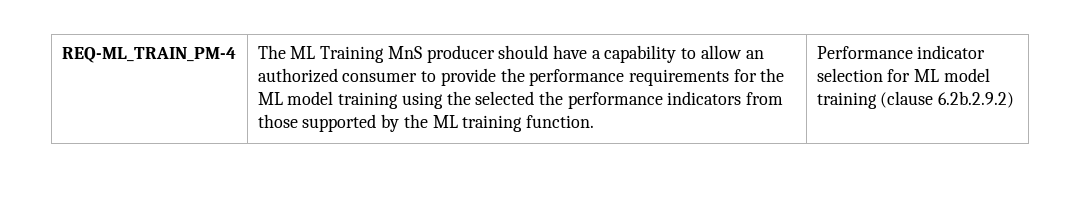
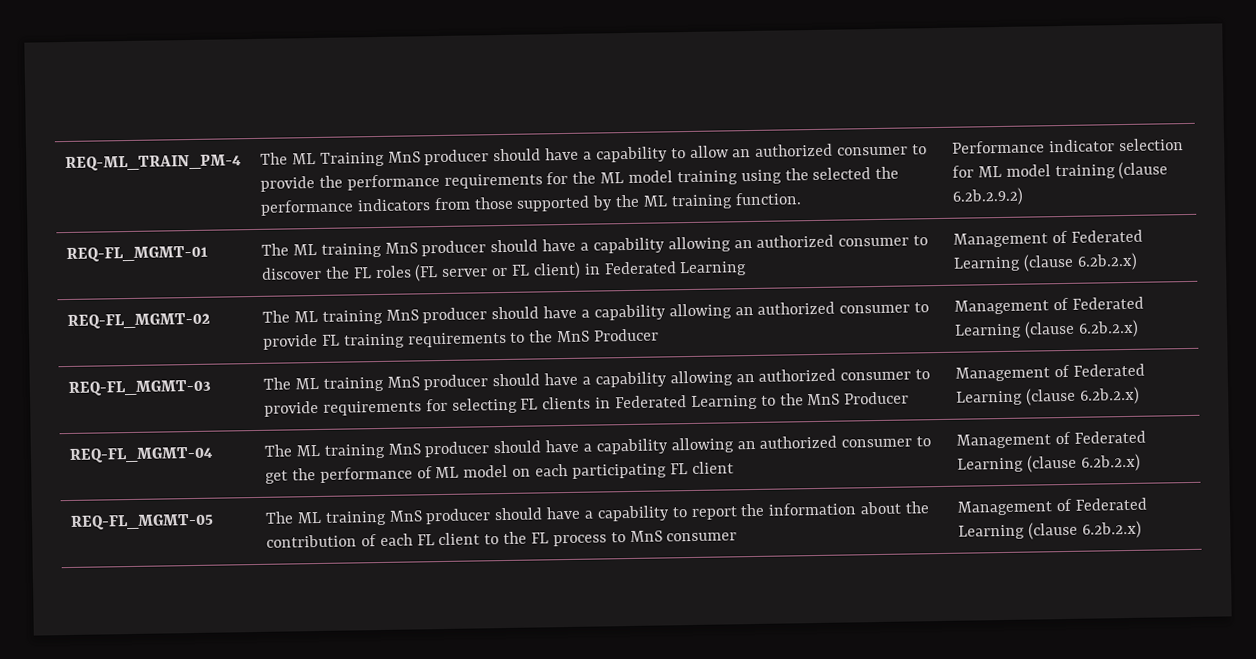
+ REQ-FL_MGMT-01 | The ML training MnS producer should have a capability allowing an authorized consumer to discover the FL roles (FL server or FL client) in Federated Learning | Management of Federated Learning (clause 6.2b.2.x)
+ REQ-FL_MGMT-02 | The ML training MnS producer should have a capability allowing an authorized consumer to provide FL training requirements to the MnS Producer | Management of Federated Learning (clause 6.2b.2.x)
+ REQ-FL_MGMT-03 | The ML training MnS producer should have a capability allowing an authorized consumer to provide requirements for selecting FL clients in Federated Learning to the MnS Producer | Management of Federated Learning (clause 6.2b.2.x)
+ REQ-FL_MGMT-04 | The ML training MnS producer should have a capability allowing an authorized consumer to get the performance of ML model on each participating FL client | Management of Federated Learning (clause 6.2b.2.x)
+ REQ-FL_MGMT-05 | The ML training MnS producer should have a capability to report the information about the contribution of each FL client to the FL process to MnS consumer | Management of Federated Learning (clause 6.2b.2.x)

